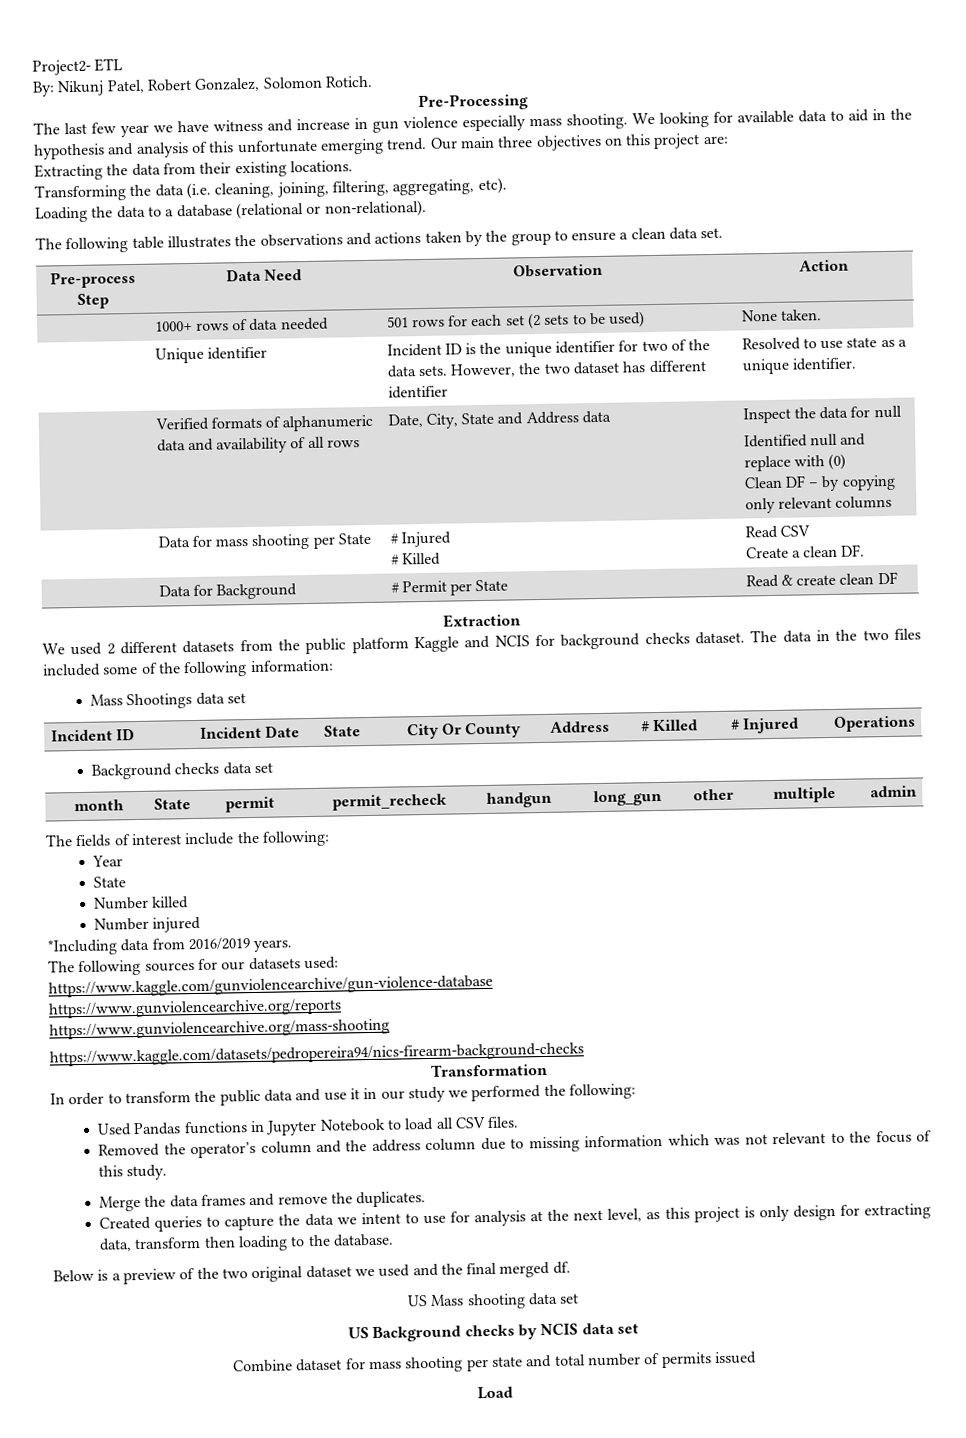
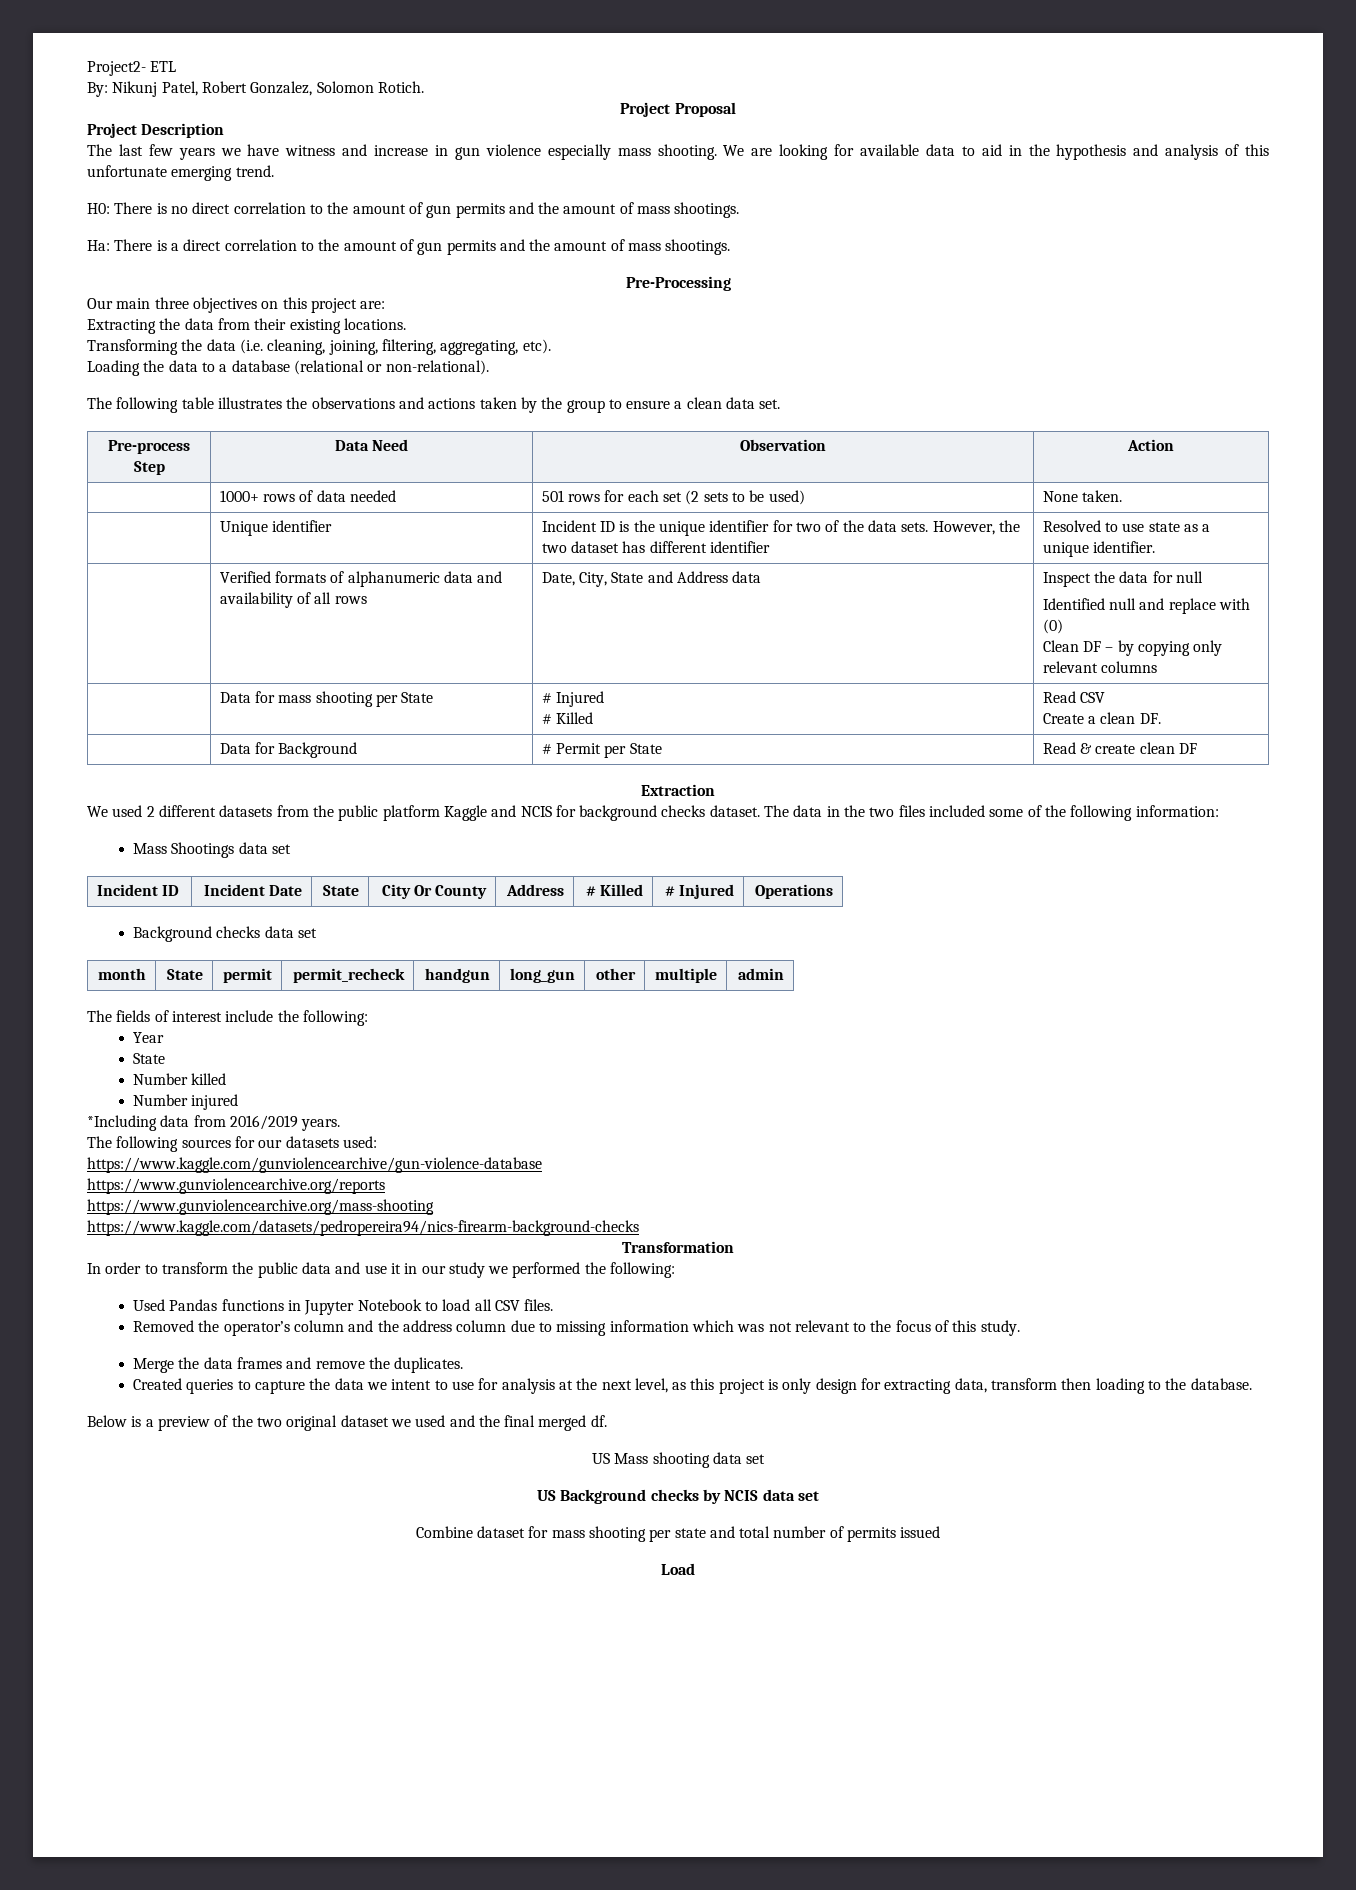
- Pre-Processing
+ Project Proposal
+ Project Description
- The last few year we have witness and increase in gun violence especially mass shooting.
+ The last few years we have witness and increase in gun violence especially mass shooting.
- We looking for available data to aid in the hypothesis and analysis of this unfortunate emerging trend. Our main three objectives on this project are:
+ We are looking for available data to aid in the hypothesis and analysis of this unfortunate emerging trend.
+ H0: There is no direct correlation to the amount of gun permits and the amount of mass shootings.
+ Ha: There is a direct correlation to the amount of gun permits and the amount of mass shootings.
+ Pre-Processing
+ Our main three objectives on this project are:

